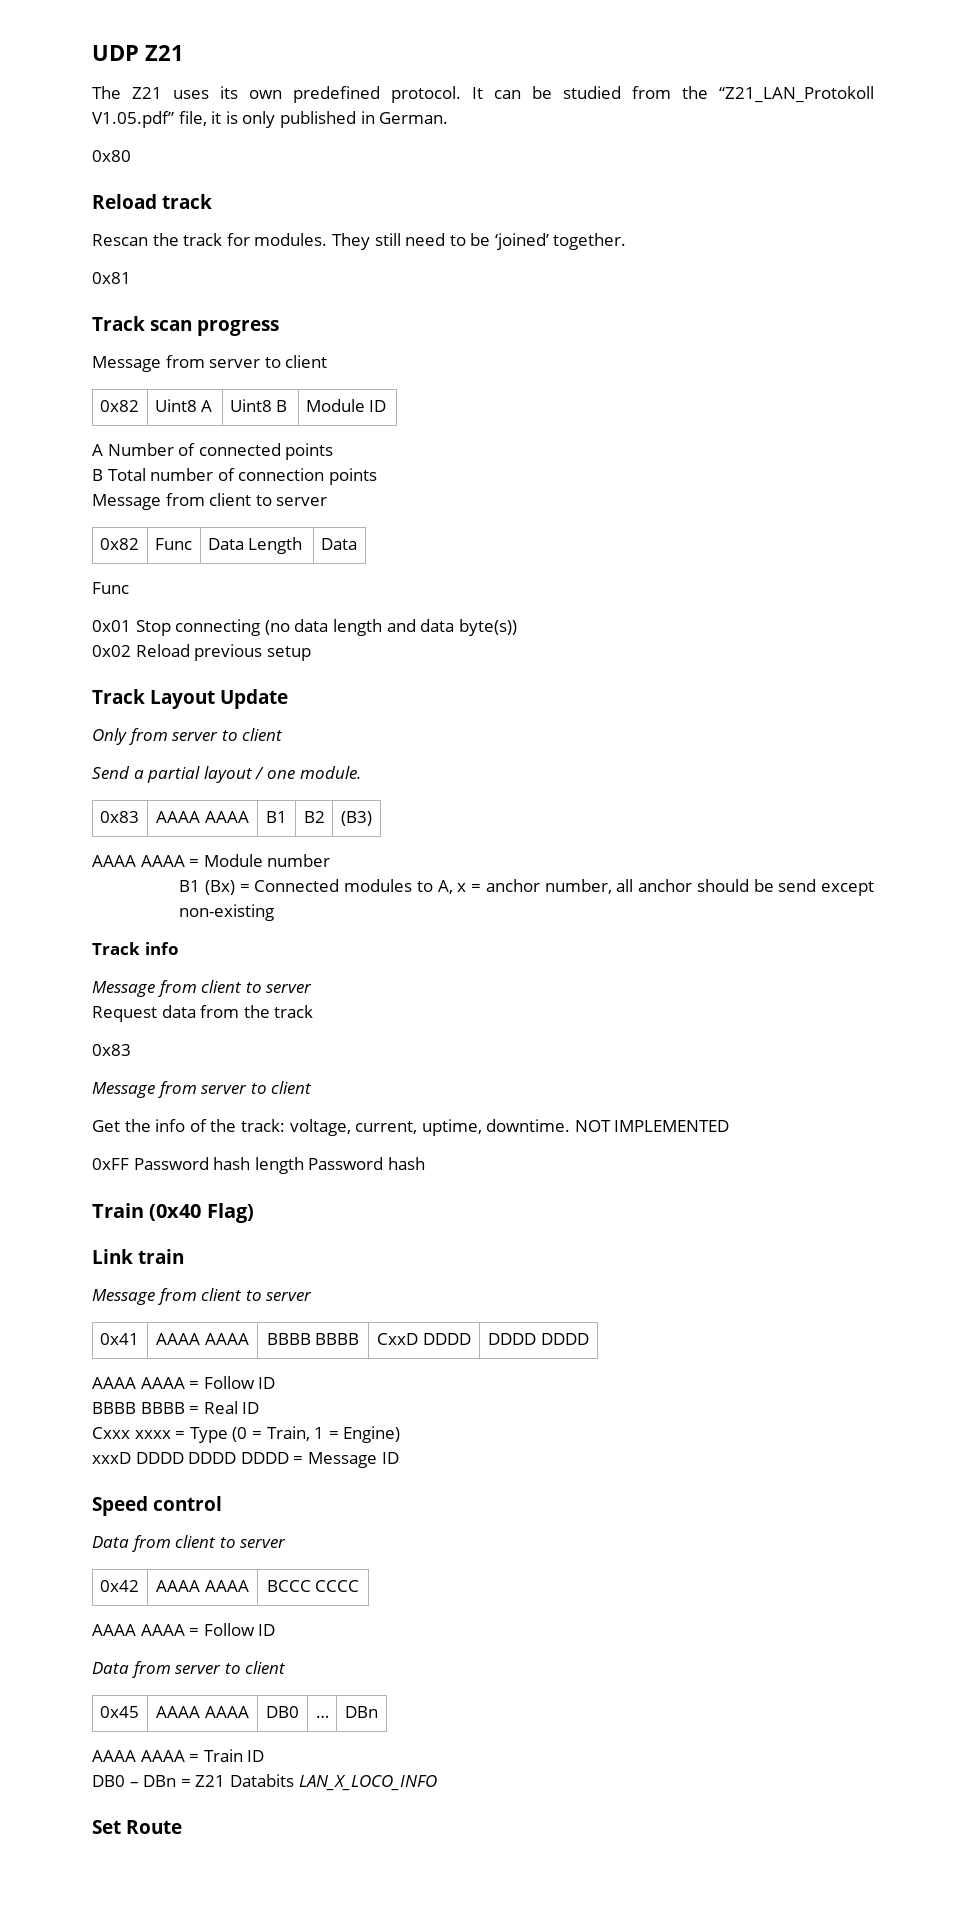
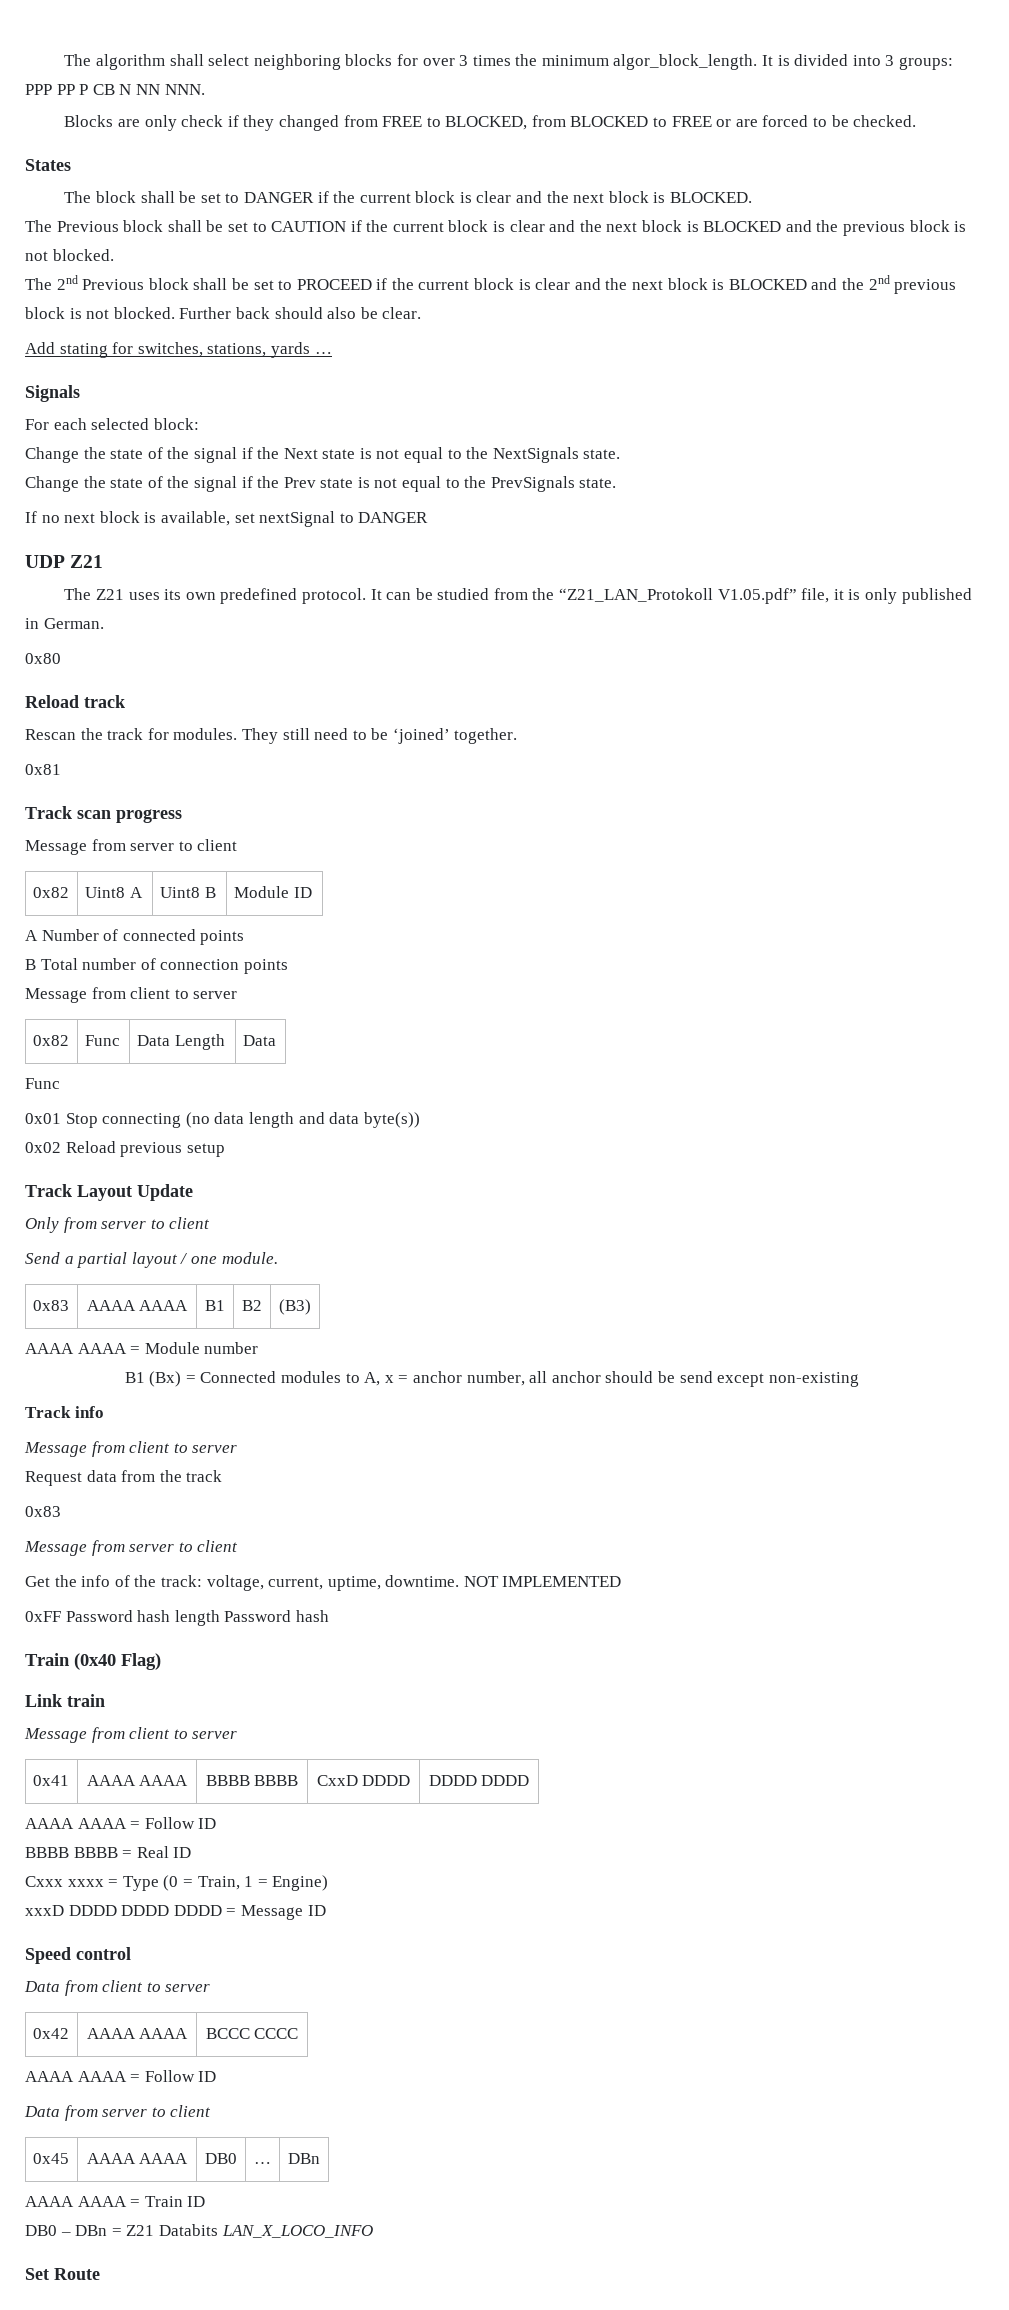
+ The algorithm shall select neighboring blocks for over 3 times the minimum algor_block_length. It is divided into 3 groups: PPP PP P CB N NN NNN.
+ Blocks are only check if they changed from FREE to BLOCKED, from BLOCKED to FREE or are forced to be checked.
+ States
+ The block shall be set to DANGER if the current block is clear and the next block is BLOCKED.
+ The Previous block shall be set to CAUTION if the current block is clear and the next block is BLOCKED and the previous block is not blocked.
+ The 2nd Previous block shall be set to PROCEED if the current block is clear and the next block is BLOCKED and the 2nd previous block is not blocked. Further back should also be clear.
+ Add stating for switches, stations, yards …
+ Signals
+ For each selected block:
+ Change the state of the signal if the Next state is not equal to the NextSignals state.
+ Change the state of the signal if the Prev state is not equal to the PrevSignals state.
+ If no next block is available, set nextSignal to DANGER

